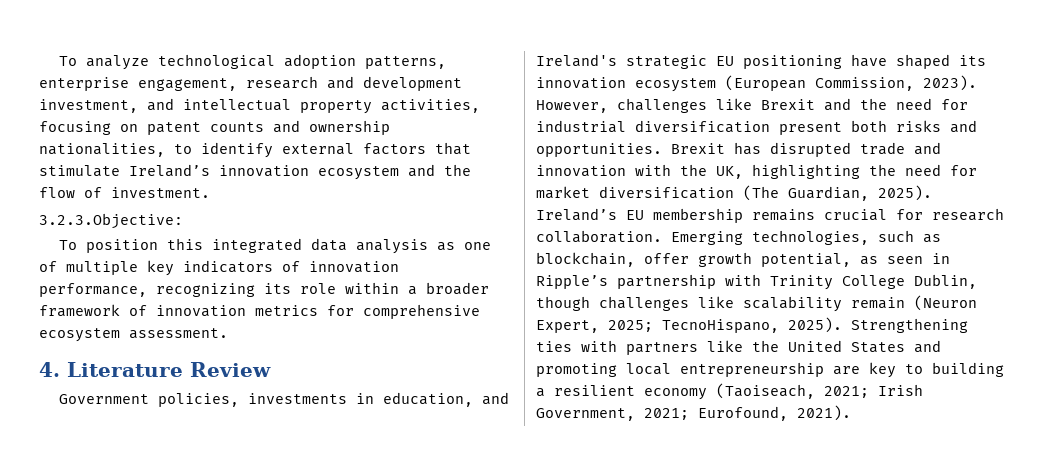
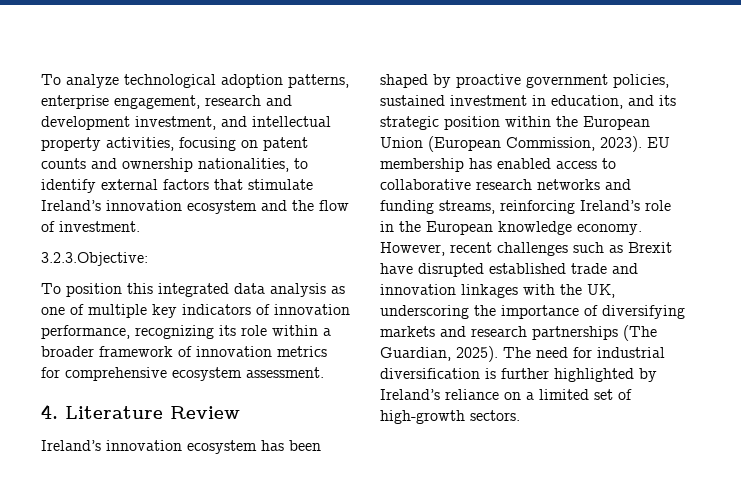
- Government policies, investments in education, and Ireland's strategic EU positioning have shaped its innovation ecosystem (European Commission, 2023). However, challenges like Brexit and the need for industrial diversification present both risks and opportunities. Brexit has disrupted trade and innovation with the UK, highlighting the need for market diversification (The Guardian, 2025). Ireland’s EU membership remains crucial for research collaboration. Emerging technologies, such as blockchain, offer growth potential, as seen in Ripple’s partnership with Trinity College Dublin, though challenges like scalability remain (Neuron Expert, 2025; TecnoHispano, 2025). Strengthening ties with partners like the United States and promoting local entrepreneurship are key to building a resilient economy (Taoiseach, 2021; Irish Government, 2021; Eurofound, 2021).
+ Ireland’s innovation ecosystem has been shaped by proactive government policies, sustained investment in education, and its strategic position within the European Union (European Commission, 2023). EU membership has enabled access to collaborative research networks and funding streams, reinforcing Ireland’s role in the European knowledge economy. However, recent challenges such as Brexit have disrupted established trade and innovation linkages with the UK, underscoring the importance of diversifying markets and research partnerships (The Guardian, 2025). The need for industrial diversification is further highlighted by Ireland’s reliance on a limited set of high-growth sectors.

